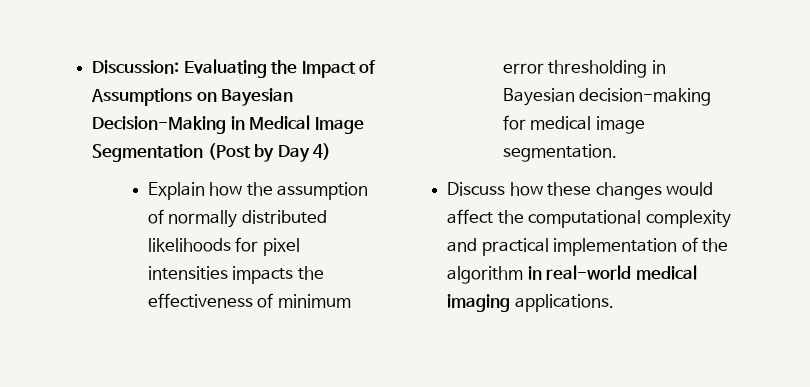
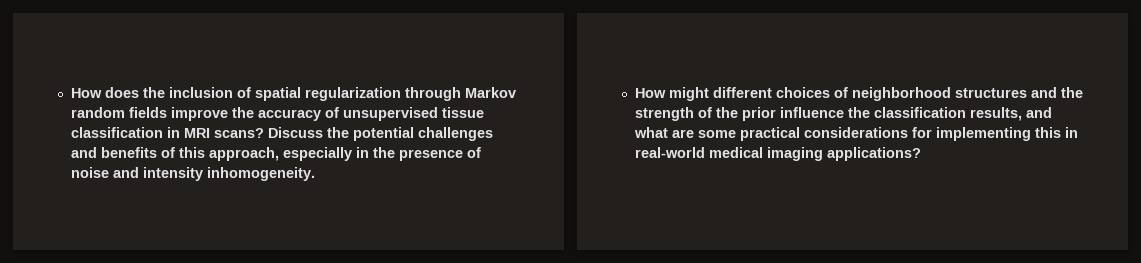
- Discussion: Evaluating the Impact of Assumptions on Bayesian Decision-Making in Medical Image Segmentation (Post by Day 4)
- Explain how the assumption of normally distributed likelihoods for pixel intensities impacts the effectiveness of minimum error thresholding in Bayesian decision-making for medical image segmentation.
- Discuss how these changes would affect the computational complexity and practical implementation of the algorithm in real-world medical imaging applications.
+ How does the inclusion of spatial regularization through Markov random fields improve the accuracy of unsupervised tissue classification in MRI scans? Discuss the potential challenges and benefits of this approach, especially in the presence of noise and intensity inhomogeneity.
+ How might different choices of neighborhood structures and the strength of the prior influence the classification results, and what are some practical considerations for implementing this in real-world medical imaging applications?

